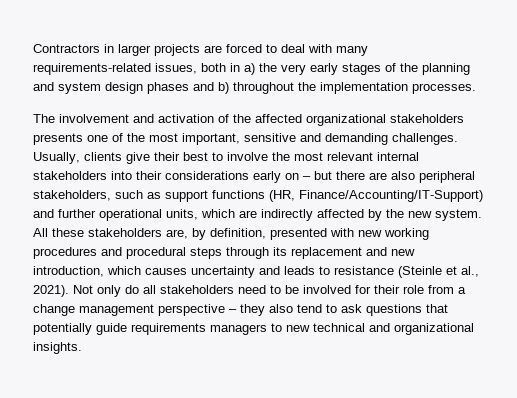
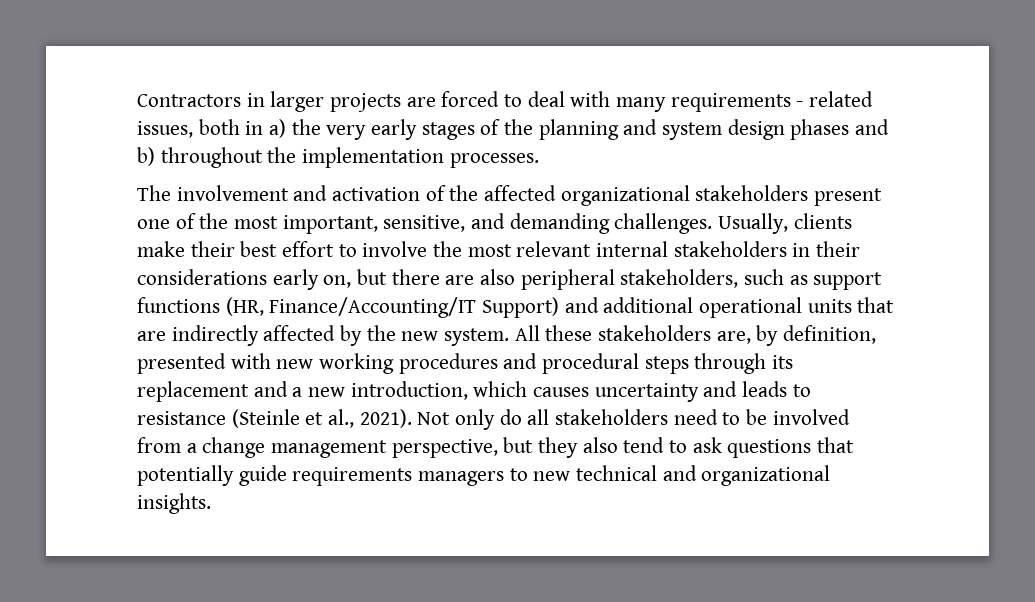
- Contractors in larger projects are forced to deal with many requirements-related issues, both in a) the very early stages of the planning and system design phases and b) throughout the implementation processes.
+ Contractors in larger projects are forced to deal with many requirements - related issues, both in a) the very early stages of the planning and system design phases and b) throughout the implementation processes.
- The involvement and activation of the affected organizational stakeholders presents one of the most important, sensitive and demanding challenges.
+ The involvement and activation of the affected organizational stakeholders present one of the most important, sensitive, and demanding challenges.
- Usually, clients give their best to involve the most relevant internal stakeholders into their considerations early on – but there are also peripheral stakeholders, such as support functions (HR, Finance/Accounting/IT-Support) and further operational units, which are indirectly affected by the new system.
+ Usually, clients make their best effort to involve the most relevant internal stakeholders in their considerations early on, but there are also peripheral stakeholders, such as support functions (HR, Finance/Accounting/IT Support) and additional operational units that are indirectly affected by the new system.
- All these stakeholders are, by definition, presented with new working procedures and procedural steps through its replacement and new introduction, which causes uncertainty and leads to resistance (Steinle et al., 2021).
+ All these stakeholders are, by definition, presented with new working procedures and procedural steps through its replacement and a new introduction, which causes uncertainty and leads to resistance (Steinle et al., 2021).
- Not only do all stakeholders need to be involved for their role from a change management perspective – they also tend to ask questions that potentially guide requirements managers to new technical and organizational insights.
+ Not only do all stakeholders need to be involved from a change management perspective, but they also tend to ask questions that potentially guide requirements managers to new technical and organizational insights.

